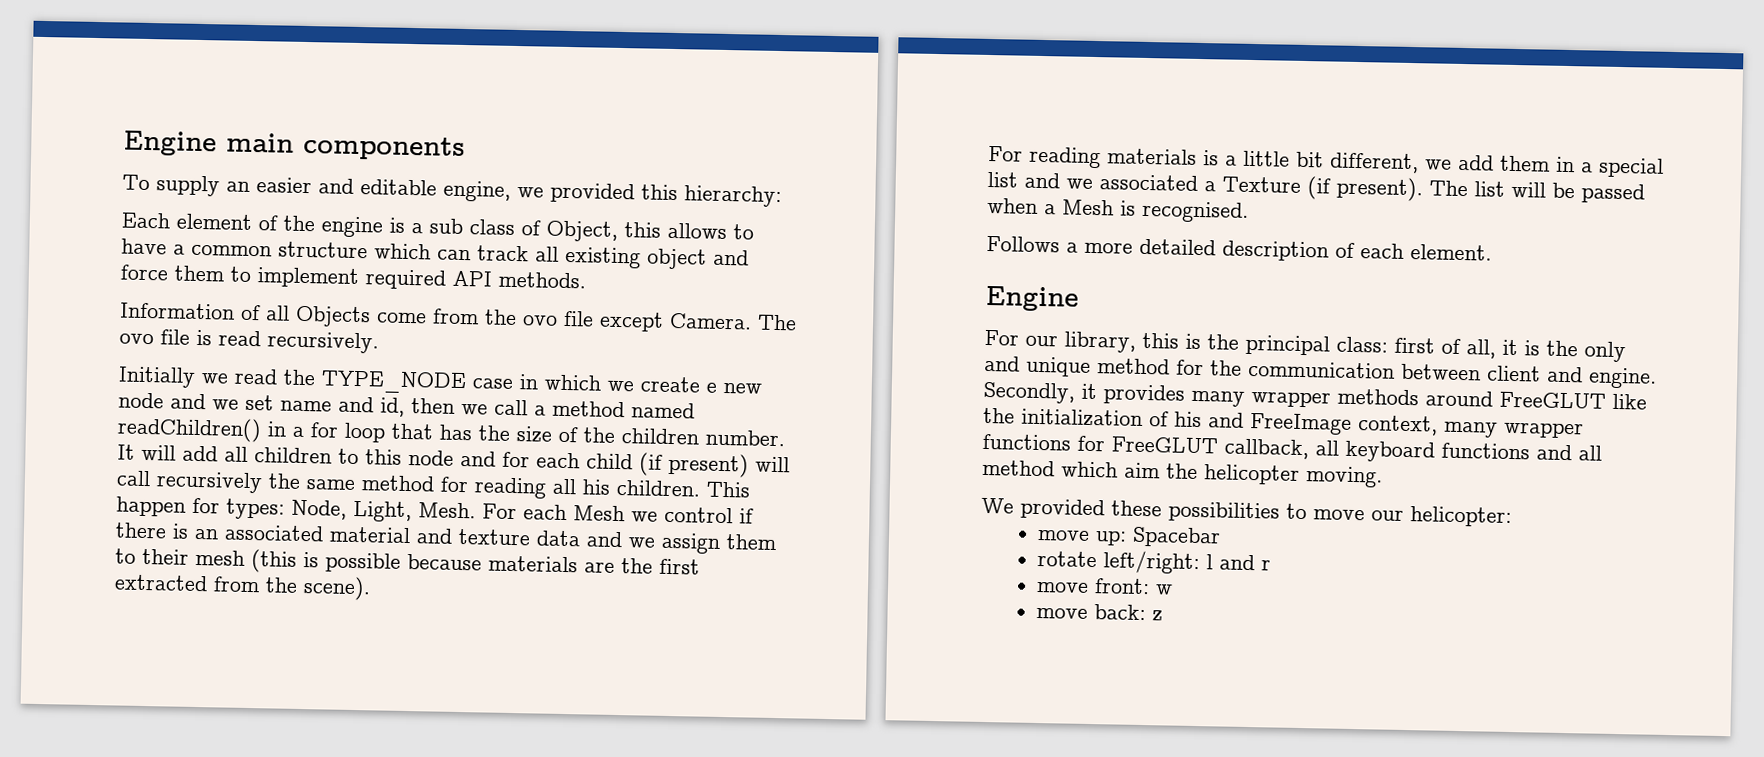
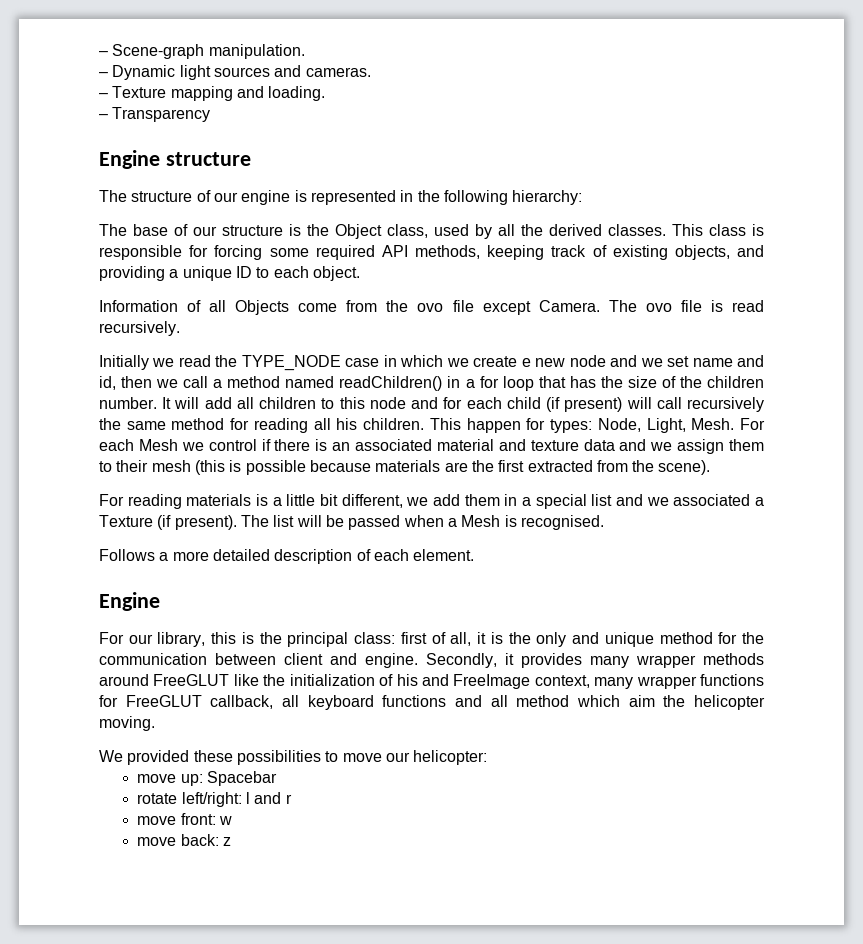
- Engine main components
- To supply an easier and editable engine, we provided this hierarchy:
- Each element of the engine is a sub class of Object, this allows to have a common structure which can track all existing object and force them to implement required API methods.
+ – Scene-graph manipulation.
+ – Dynamic light sources and cameras.
+ – Texture mapping and loading.
+ – Transparency
+ Engine structure
+ The structure of our engine is represented in the following hierarchy:
+ The base of our structure is the Object class, used by all the derived classes. This class is responsible for forcing some required API methods, keeping track of existing objects, and providing a unique ID to each object.

